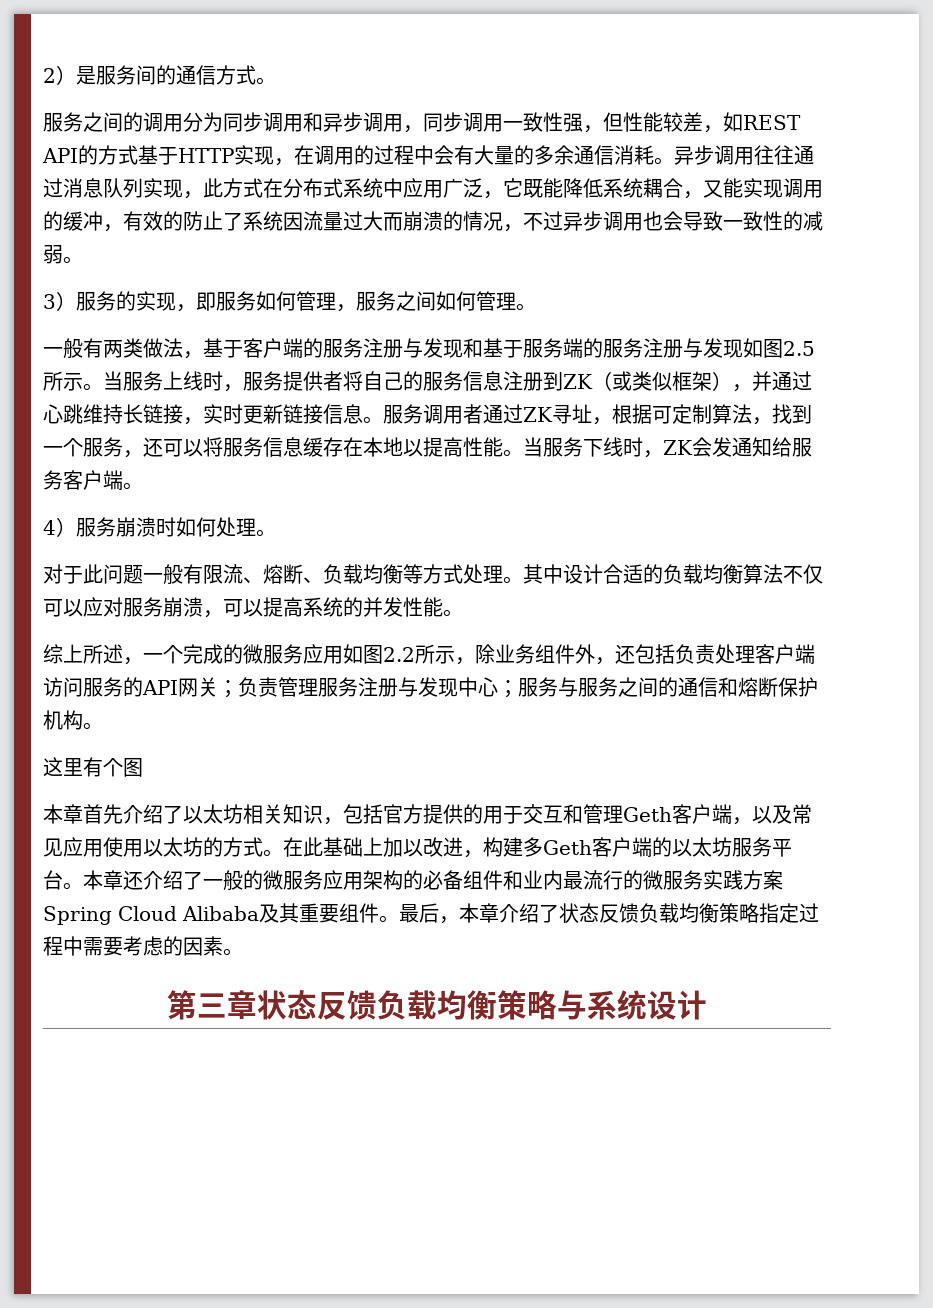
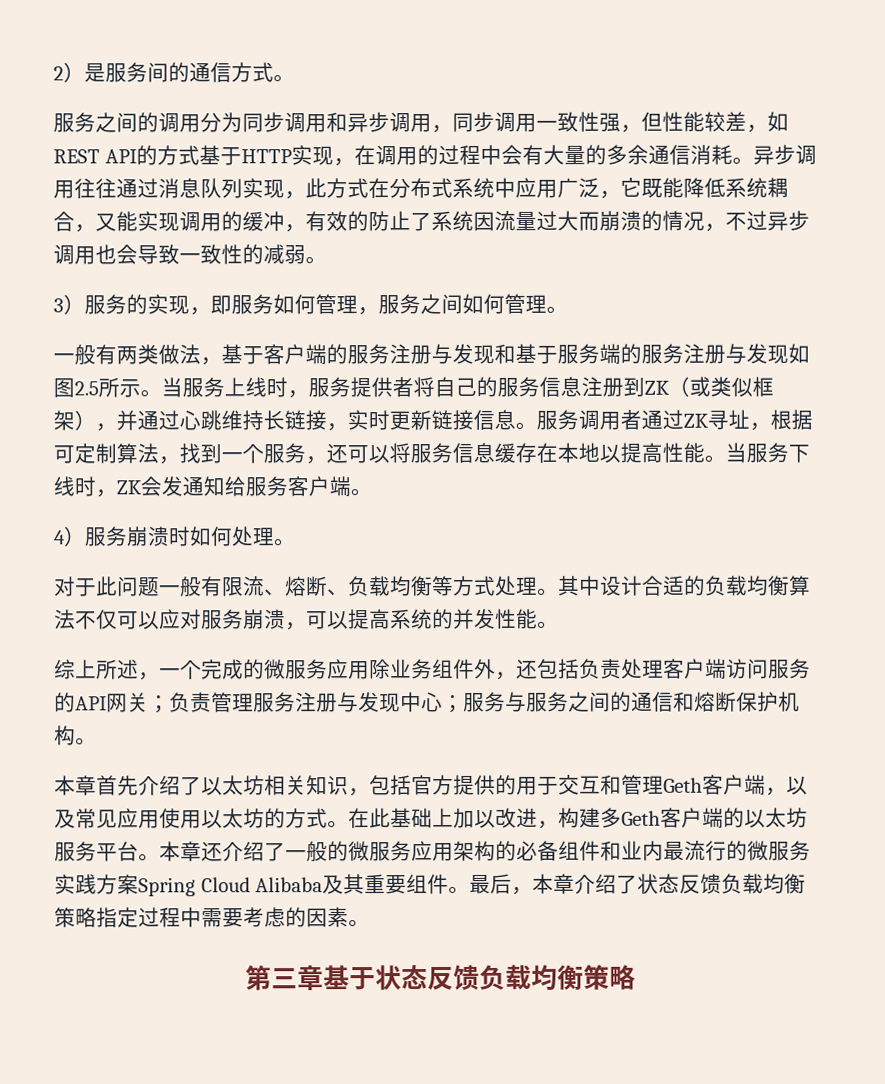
- 综上所述，一个完成的微服务应用如图2.2所示，除业务组件外，还包括负责处理客户端访问服务的API网关；负责管理服务注册与发现中心；服务与服务之间的通信和熔断保护机构。
+ 综上所述，一个完成的微服务应用除业务组件外，还包括负责处理客户端访问服务的API网关；负责管理服务注册与发现中心；服务与服务之间的通信和熔断保护机构。
- 这里有个图
- 第三章状态反馈负载均衡策略与系统设计
+ 第三章基于状态反馈负载均衡策略

